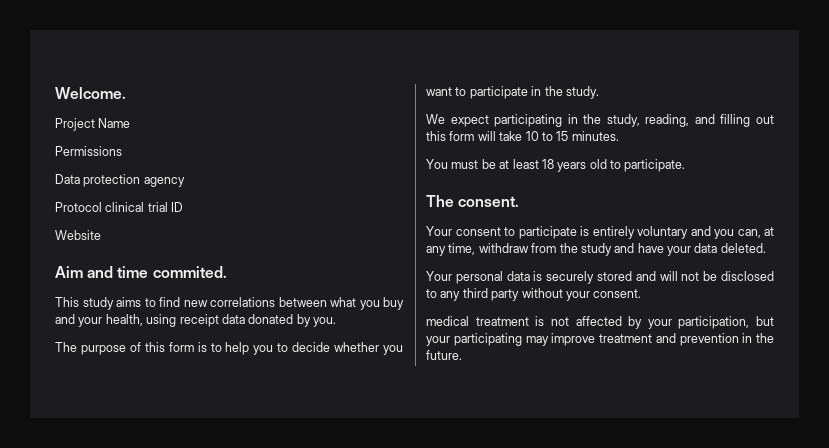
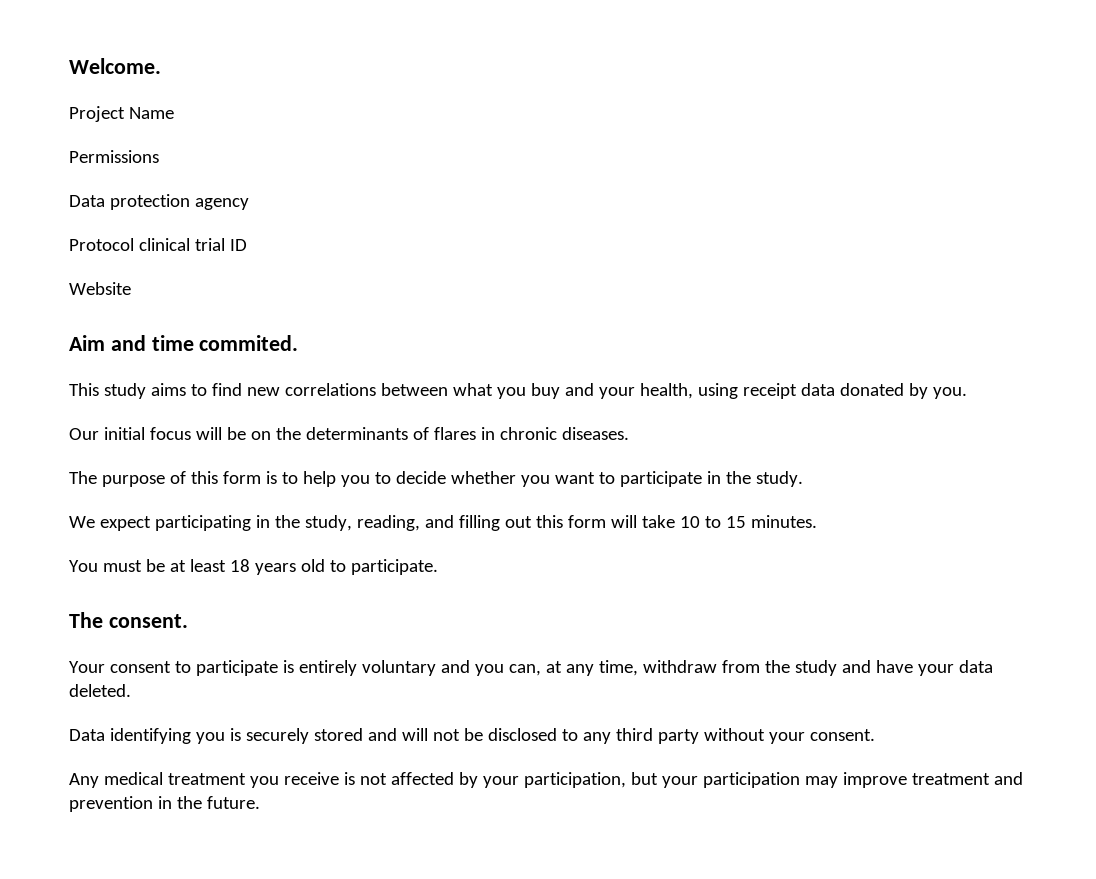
+ Our initial focus will be on the determinants of flares in chronic diseases.
- Your personal data is securely stored and will not be disclosed to any third party without your consent.
+ Data identifying you is securely stored and will not be disclosed to any third party without your consent.
- medical treatment is not affected by your participation, but your participating may improve treatment and prevention in the future.
+ Any medical treatment you receive is not affected by your participation, but your participation may improve treatment and prevention in the future.

